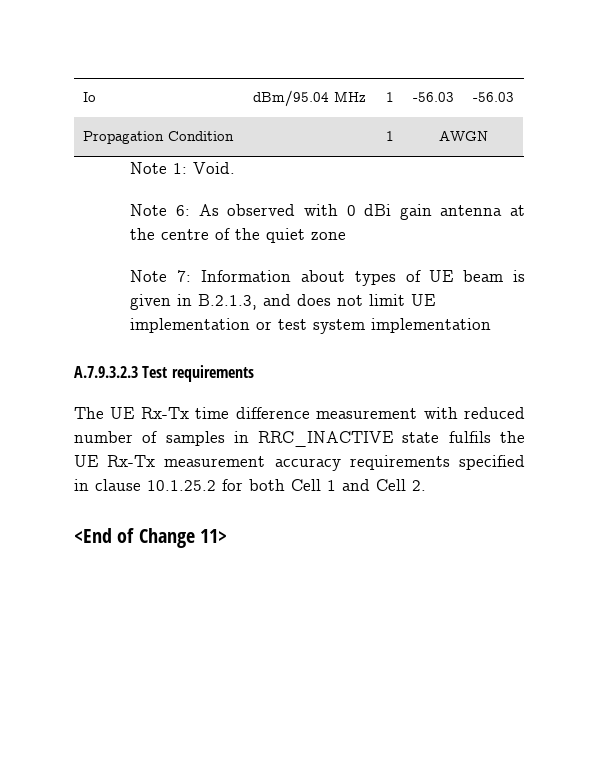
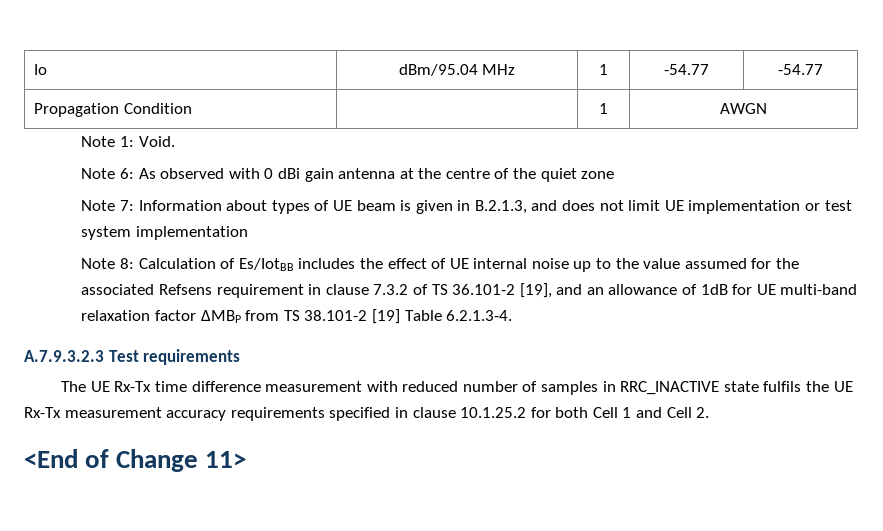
- Io | dBm/95.04 MHz | 1 | -56.03 | -56.03
+ Io | dBm/95.04 MHz | 1 | -54.77 | -54.77
+ Note 8: Calculation of Es/IotBB includes the effect of UE internal noise up to the value assumed for the associated Refsens requirement in clause 7.3.2 of TS 36.101-2 [19], and an allowance of 1dB for UE multi-band relaxation factor ΔMBP from TS 38.101-2 [19] Table 6.2.1.3-4.

